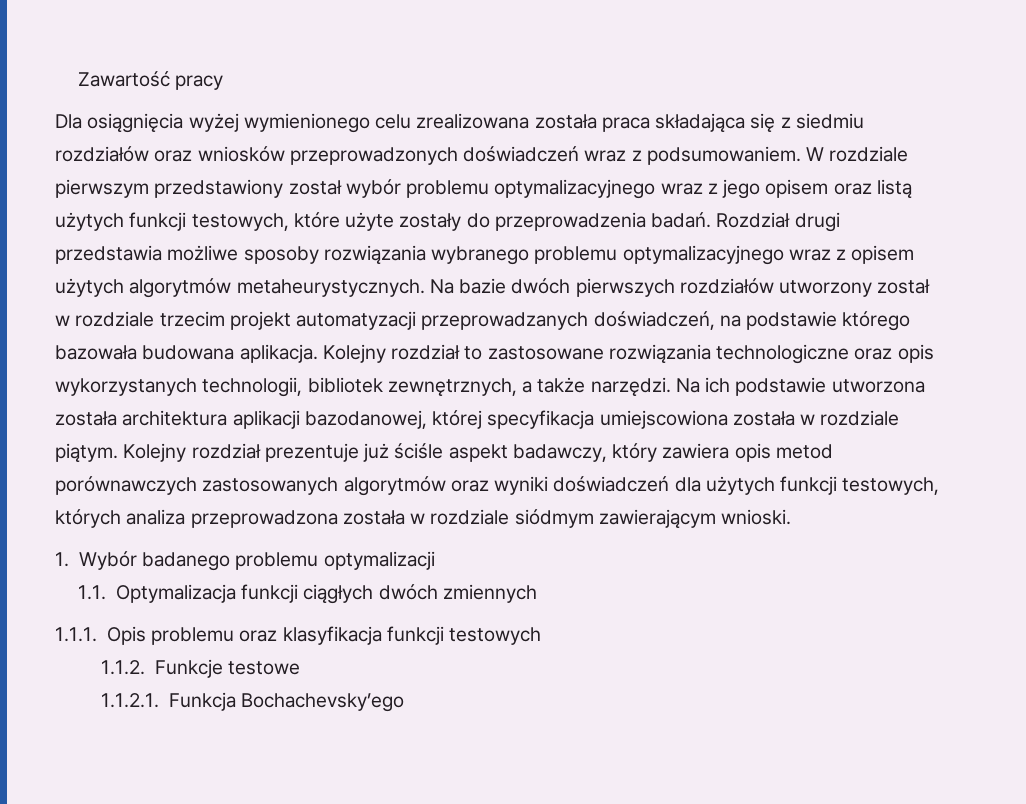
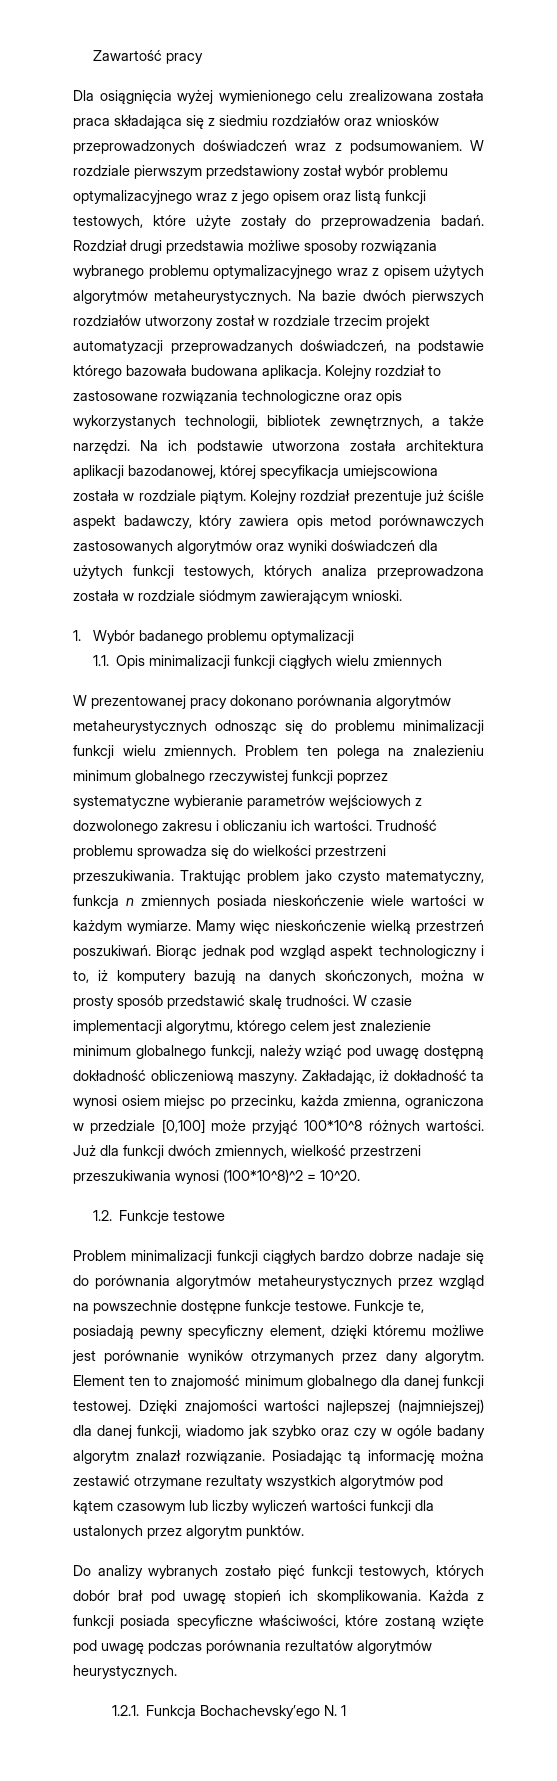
- W rozdziale pierwszym przedstawiony został wybór problemu optymalizacyjnego wraz z jego opisem oraz listą użytych funkcji testowych, które użyte zostały do przeprowadzenia badań.
+ W rozdziale pierwszym przedstawiony został wybór problemu optymalizacyjnego wraz z jego opisem oraz listą funkcji testowych, które użyte zostały do przeprowadzenia badań.
- 1.1. Optymalizacja funkcji ciągłych dwóch zmiennych
+ 1.1. Opis minimalizacji funkcji ciągłych wielu zmiennych
- 1.1.1. Opis problemu oraz klasyfikacja funkcji testowych
- 1.1.2. Funkcje testowe
- 1.1.2.1. Funkcja Bochachevsky’ego
+ W prezentowanej pracy dokonano porównania algorytmów metaheurystycznych odnosząc się do problemu minimalizacji funkcji wielu zmiennych. Problem ten polega na znalezieniu minimum globalnego rzeczywistej funkcji poprzez systematyczne wybieranie parametrów wejściowych z dozwolonego zakresu i obliczaniu ich wartości. Trudność problemu sprowadza się do wielkości przestrzeni przeszukiwania. Traktując problem jako czysto matematyczny, funkcja n zmiennych posiada nieskończenie wiele wartości w każdym wymiarze. Mamy więc nieskończenie wielką przestrzeń poszukiwań. Biorąc jednak pod wzgląd aspekt technologiczny i to, iż komputery bazują na danych skończonych, można w prosty sposób przedstawić skalę trudności. W czasie implementacji algorytmu, którego celem jest znalezienie minimum globalnego funkcji, należy wziąć pod uwagę dostępną dokładność obliczeniową maszyny. Zakładając, iż dokładność ta wynosi osiem miejsc po przecinku, każda zmienna, ograniczona w przedziale [0,100] może przyjąć 100*10^8 różnych wartości. Już dla funkcji dwóch zmiennych, wielkość przestrzeni przeszukiwania wynosi (100*10^8)^2 = 10^20.
+ 1.2. Funkcje testowe
+ Problem minimalizacji funkcji ciągłych bardzo dobrze nadaje się do porównania algorytmów metaheurystycznych przez wzgląd na powszechnie dostępne funkcje testowe. Funkcje te, posiadają pewny specyficzny element, dzięki któremu możliwe jest porównanie wyników otrzymanych przez dany algorytm. Element ten to znajomość minimum globalnego dla danej funkcji testowej. Dzięki znajomości wartości najlepszej (najmniejszej) dla danej funkcji, wiadomo jak szybko oraz czy w ogóle badany algorytm znalazł rozwiązanie. Posiadając tą informację można zestawić otrzymane rezultaty wszystkich algorytmów pod kątem czasowym lub liczby wyliczeń wartości funkcji dla ustalonych przez algorytm punktów.
+ Do analizy wybranych zostało pięć funkcji testowych, których dobór brał pod uwagę stopień ich skomplikowania. Każda z funkcji posiada specyficzne właściwości, które zostaną wzięte pod uwagę podczas porównania rezultatów algorytmów heurystycznych.
+ 1.2.1. Funkcja Bochachevsky’ego N. 1

